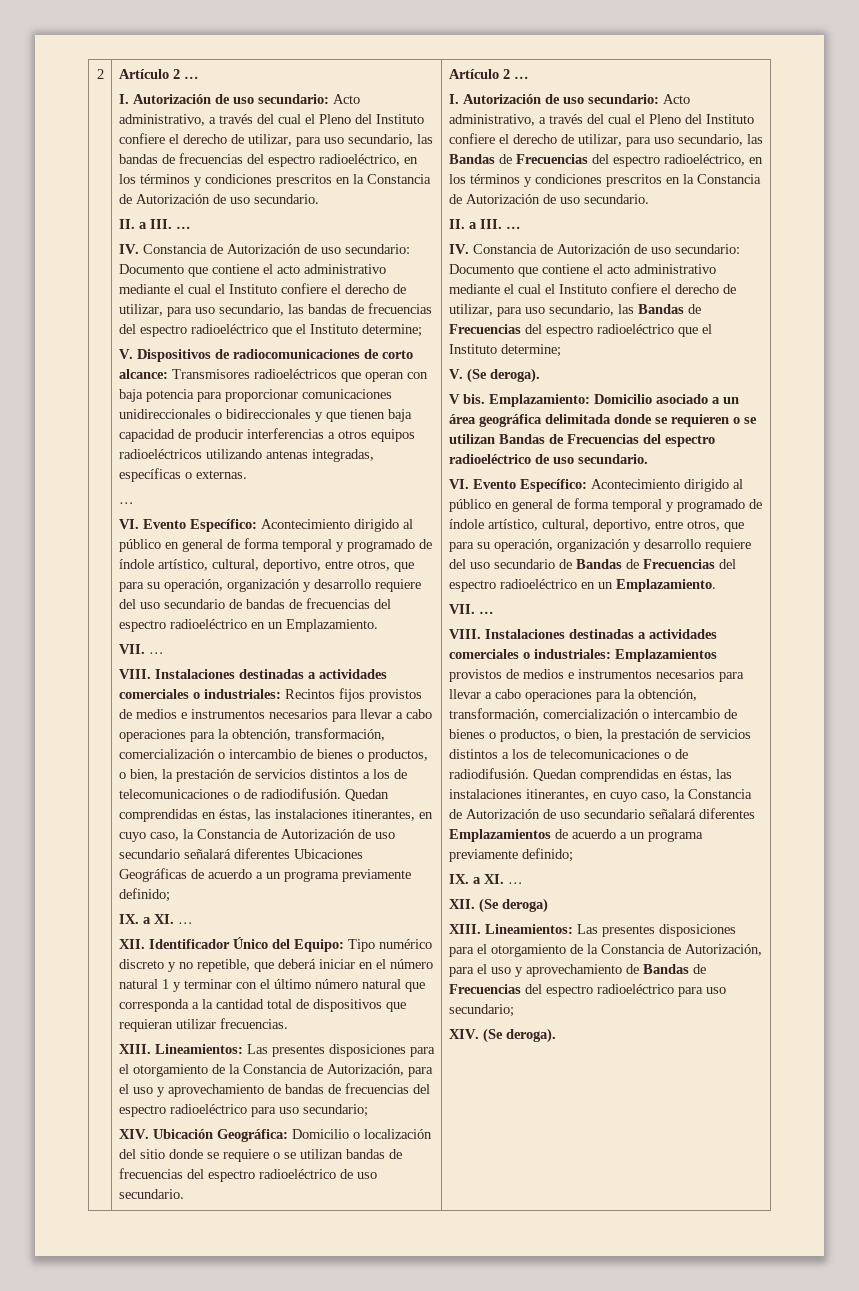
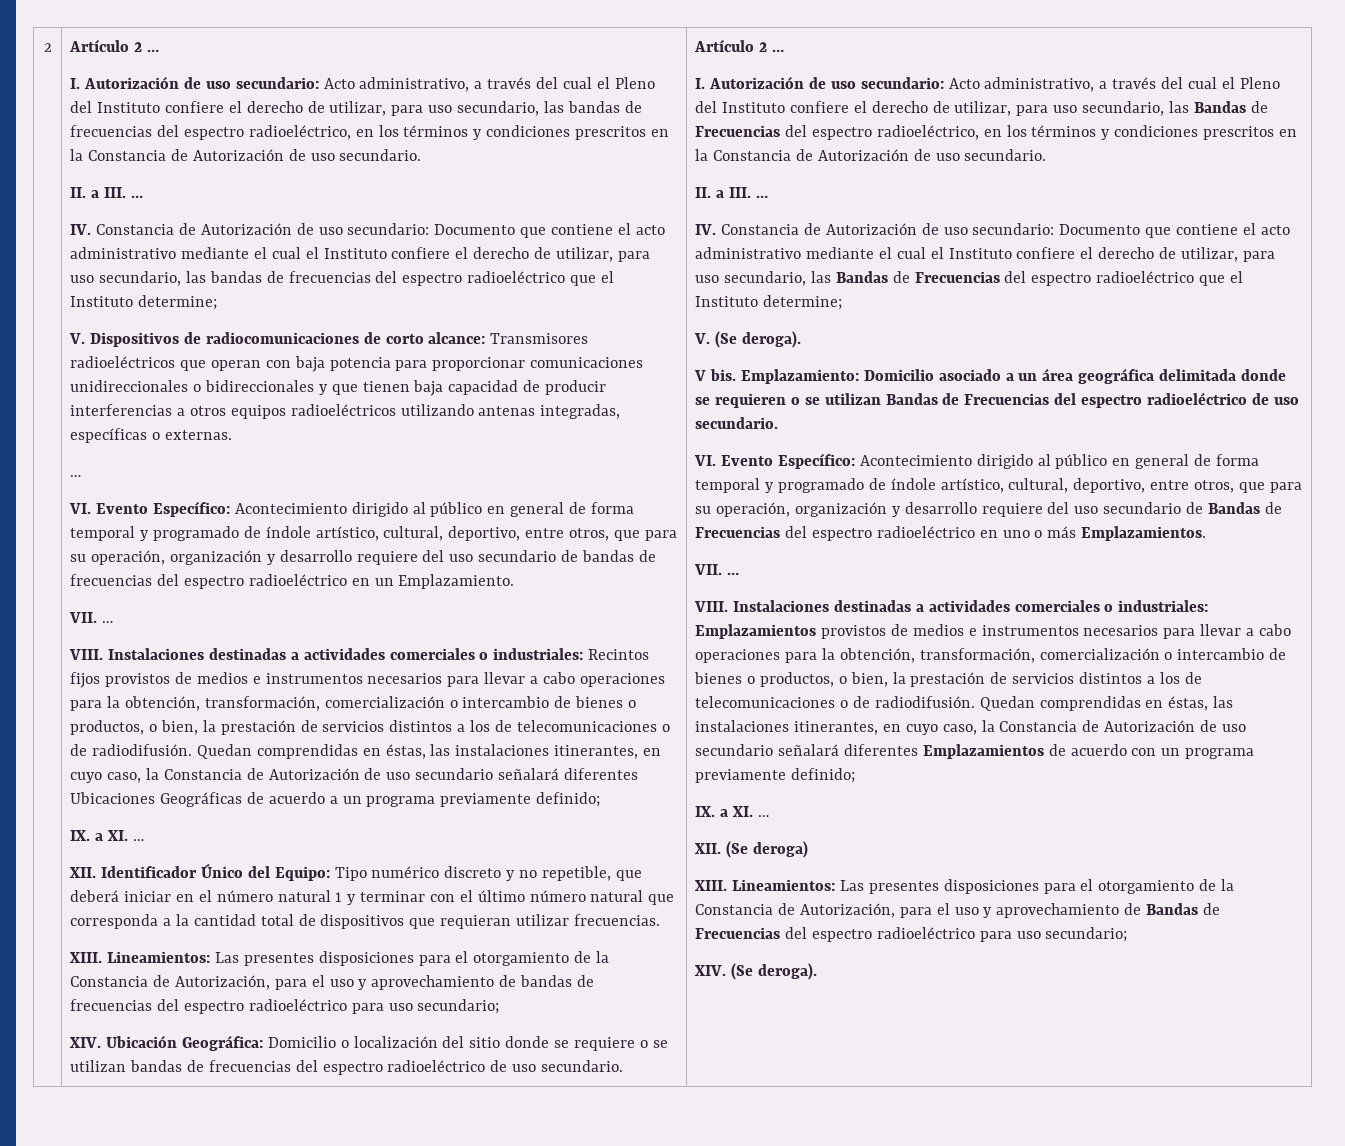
- VI. Evento Específico: Acontecimiento dirigido al público en general de forma temporal y programado de índole artístico, cultural, deportivo, entre otros, que para su operación, organización y desarrollo requiere del uso secundario de Bandas de Frecuencias del espectro radioeléctrico en un Emplazamiento.
+ VI. Evento Específico: Acontecimiento dirigido al público en general de forma temporal y programado de índole artístico, cultural, deportivo, entre otros, que para su operación, organización y desarrollo requiere del uso secundario de Bandas de Frecuencias del espectro radioeléctrico en uno o más Emplazamientos.
- Quedan comprendidas en éstas, las instalaciones itinerantes, en cuyo caso, la Constancia de Autorización de uso secundario señalará diferentes Emplazamientos de acuerdo a un programa previamente definido;
+ Quedan comprendidas en éstas, las instalaciones itinerantes, en cuyo caso, la Constancia de Autorización de uso secundario señalará diferentes Emplazamientos de acuerdo con un programa previamente definido;

